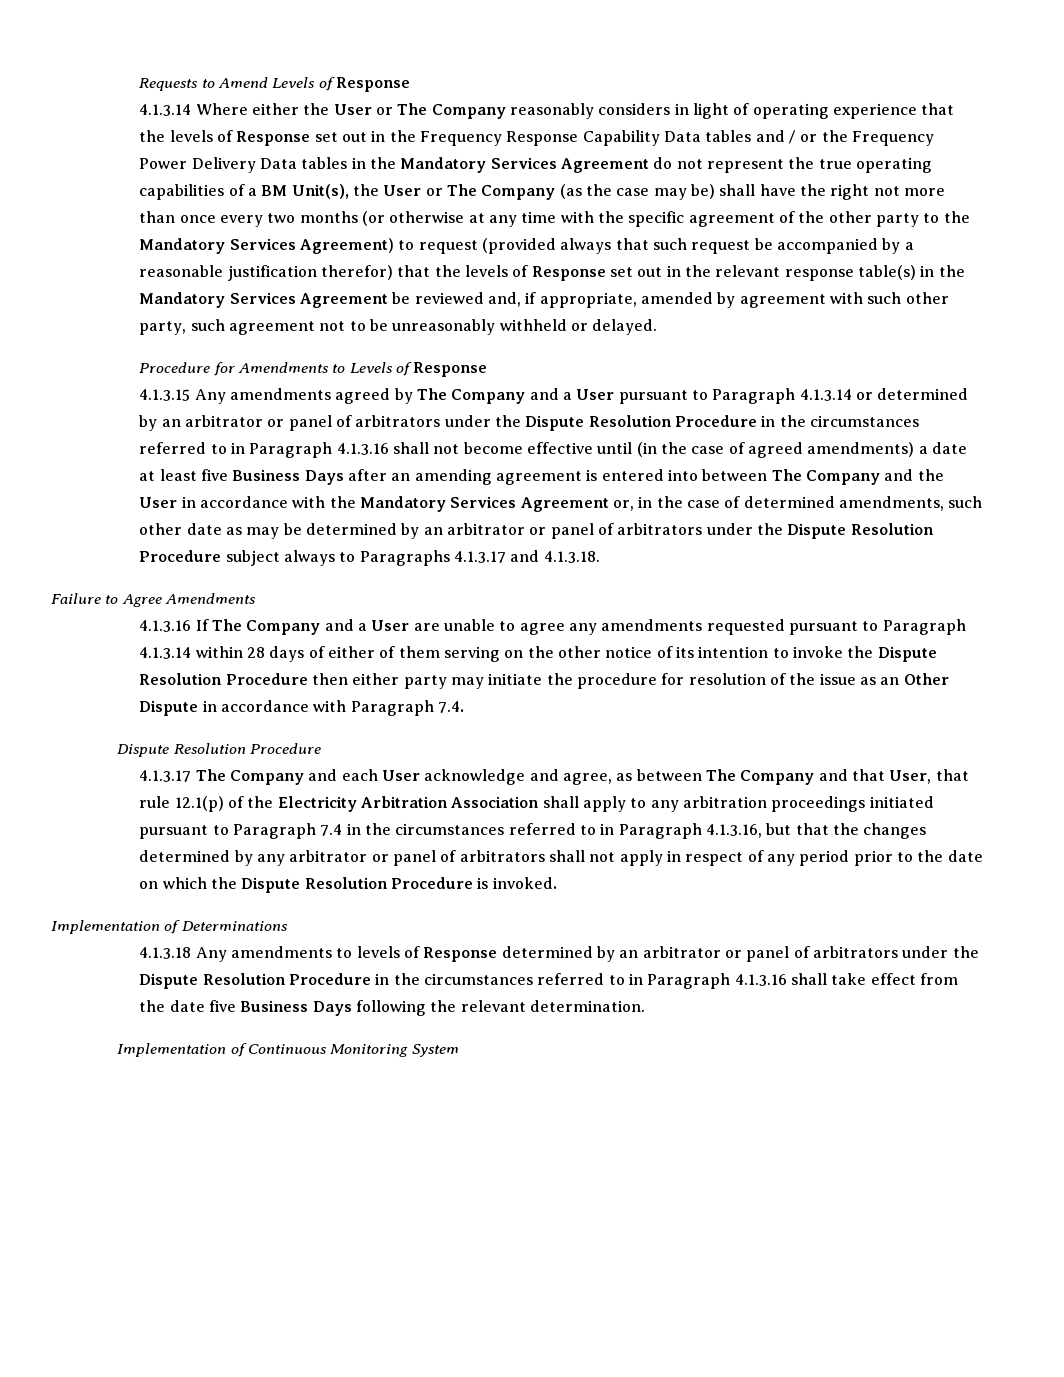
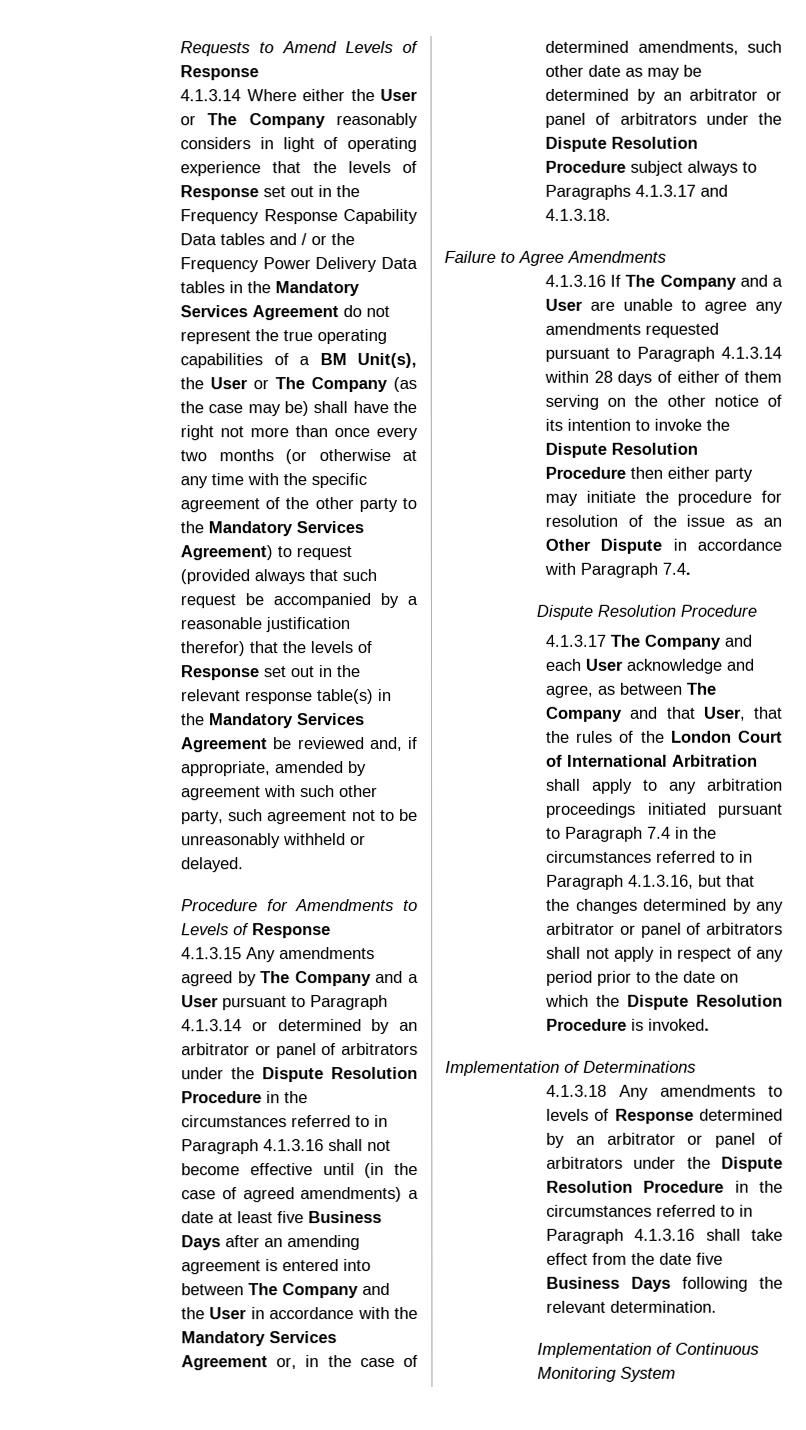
- 4.1.3.17 The Company and each User acknowledge and agree, as between The Company and that User, that rule 12.1(p) of the Electricity Arbitration Association shall apply to any arbitration proceedings initiated pursuant to Paragraph 7.4 in the circumstances referred to in Paragraph 4.1.3.16, but that the changes determined by any arbitrator or panel of arbitrators shall not apply in respect of any period prior to the date on which the Dispute Resolution Procedure is invoked.
+ 4.1.3.17 The Company and each User acknowledge and agree, as between The Company and that User, that the rules of the London Court of International Arbitration shall apply to any arbitration proceedings initiated pursuant to Paragraph 7.4 in the circumstances referred to in Paragraph 4.1.3.16, but that the changes determined by any arbitrator or panel of arbitrators shall not apply in respect of any period prior to the date on which the Dispute Resolution Procedure is invoked.

